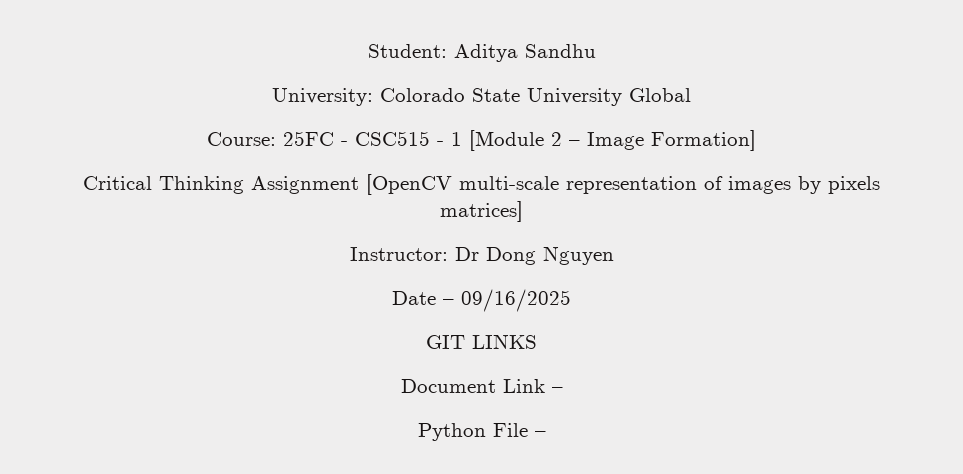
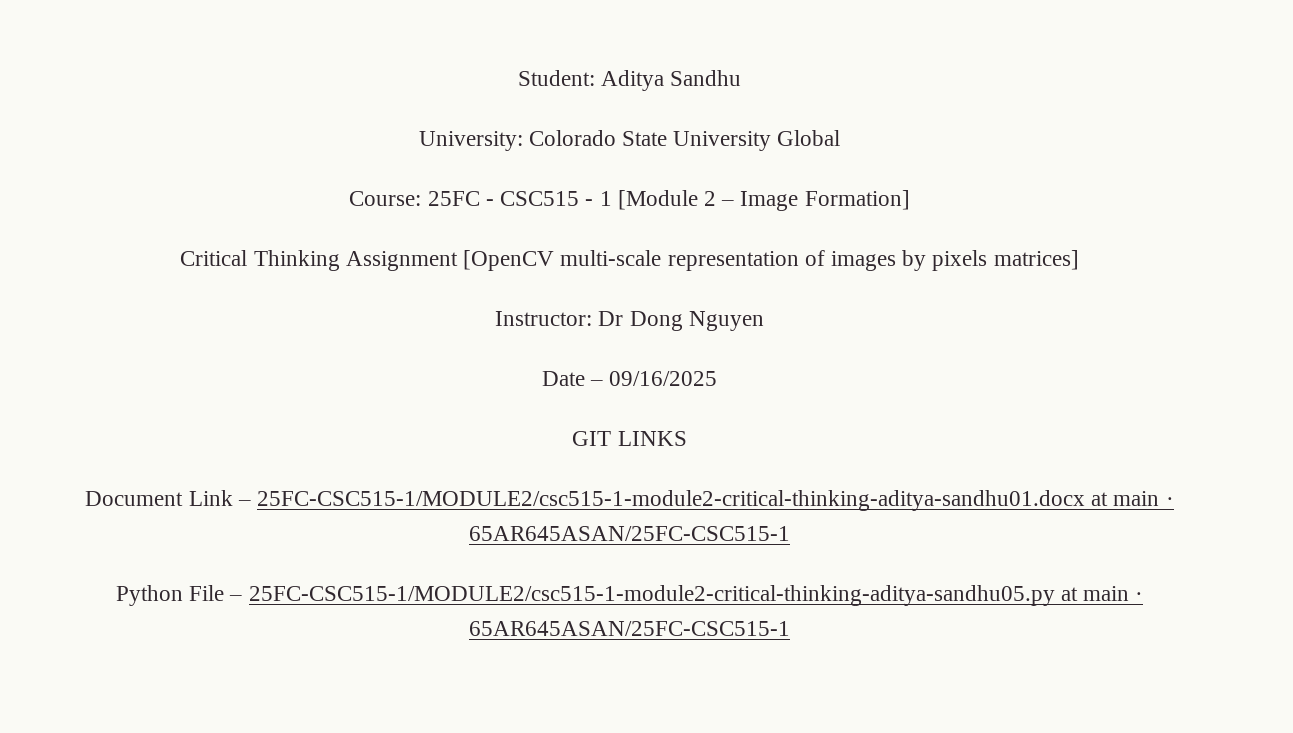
- Document Link –
- Python File –
+ Document Link – 25FC-CSC515-1/MODULE2/csc515-1-module2-critical-thinking-aditya-sandhu01.docx at main · 65AR645ASAN/25FC-CSC515-1
+ Python File – 25FC-CSC515-1/MODULE2/csc515-1-module2-critical-thinking-aditya-sandhu05.py at main · 65AR645ASAN/25FC-CSC515-1

